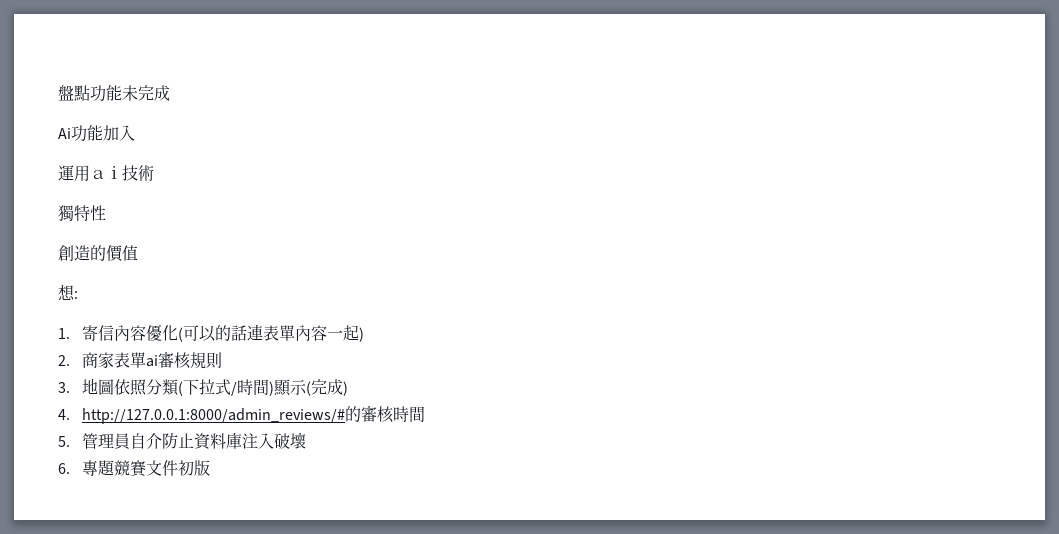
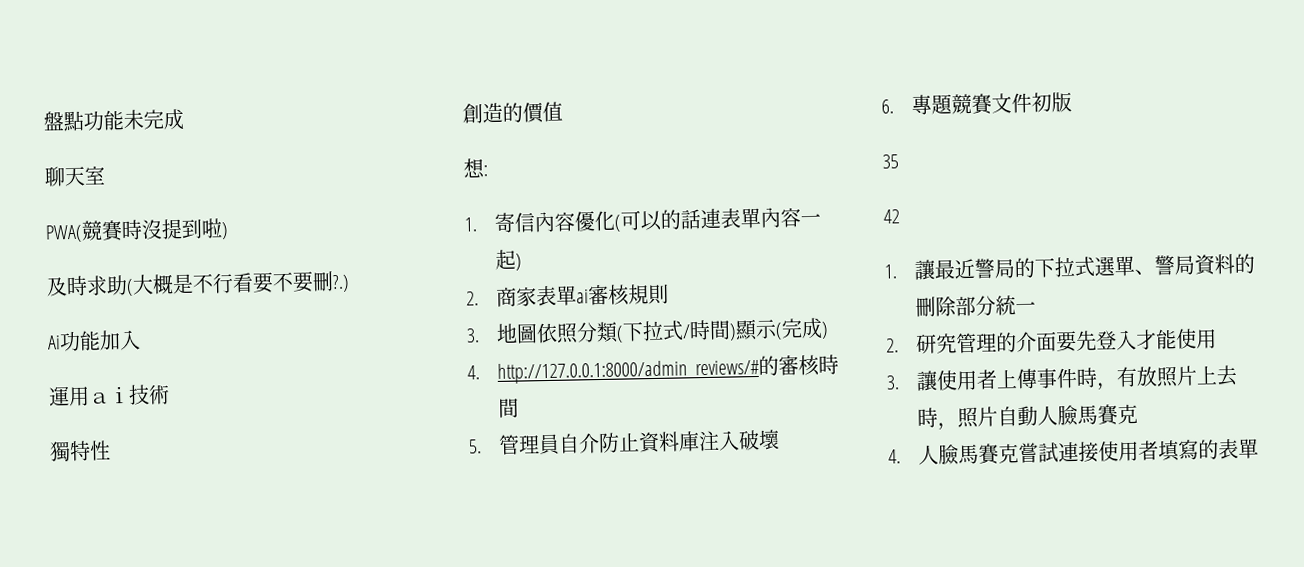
+ 聊天室
+ PWA(競賽時沒提到啦)
+ 及時求助(大概是不行看要不要刪?.)
+ 35
+ 42
+ 1.讓最近警局的下拉式選單、警局資料的刪除部分統一
+ 2.研究管理的介面要先登入才能使用
+ 3.讓使用者上傳事件時，有放照片上去時，照片自動人臉馬賽克
+ 4.人臉馬賽克嘗試連接使用者填寫的表單

